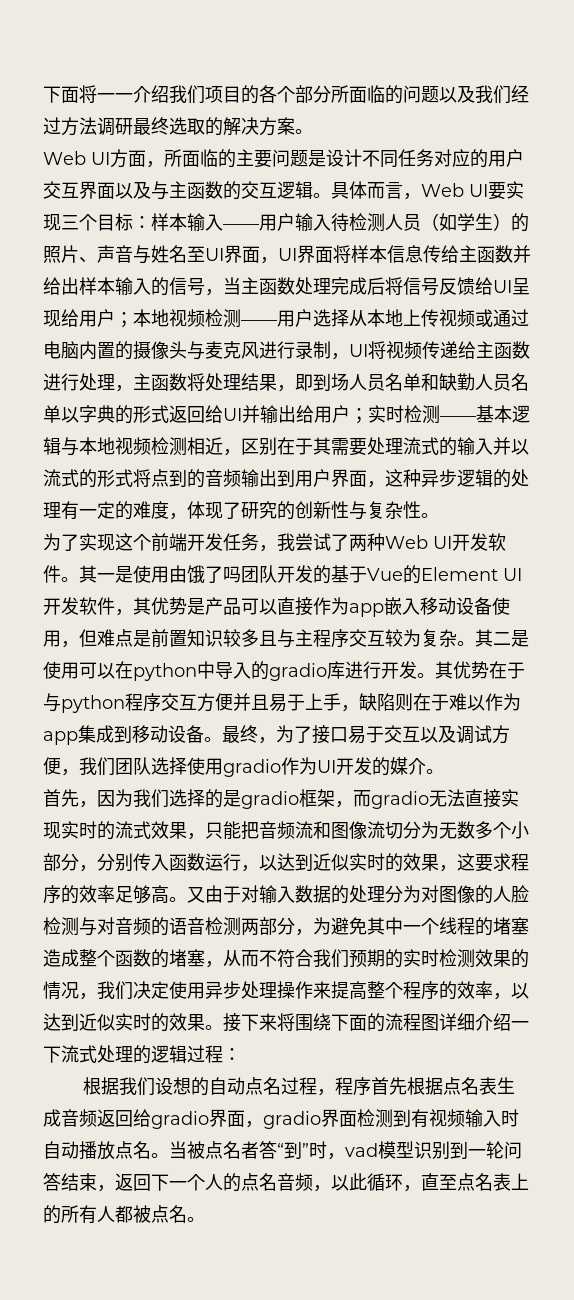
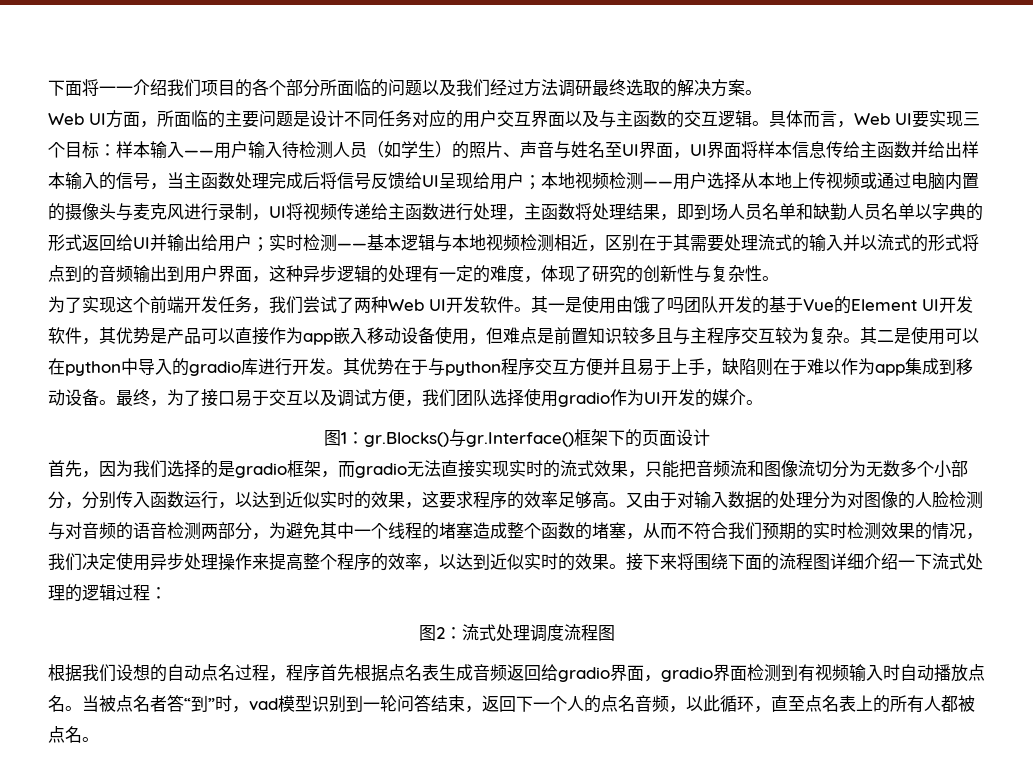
- 为了实现这个前端开发任务，我尝试了两种Web UI开发软件。
+ 为了实现这个前端开发任务，我们尝试了两种Web UI开发软件。
+ 图1：gr.Blocks()与gr.Interface()框架下的页面设计
+ 图2：流式处理调度流程图

